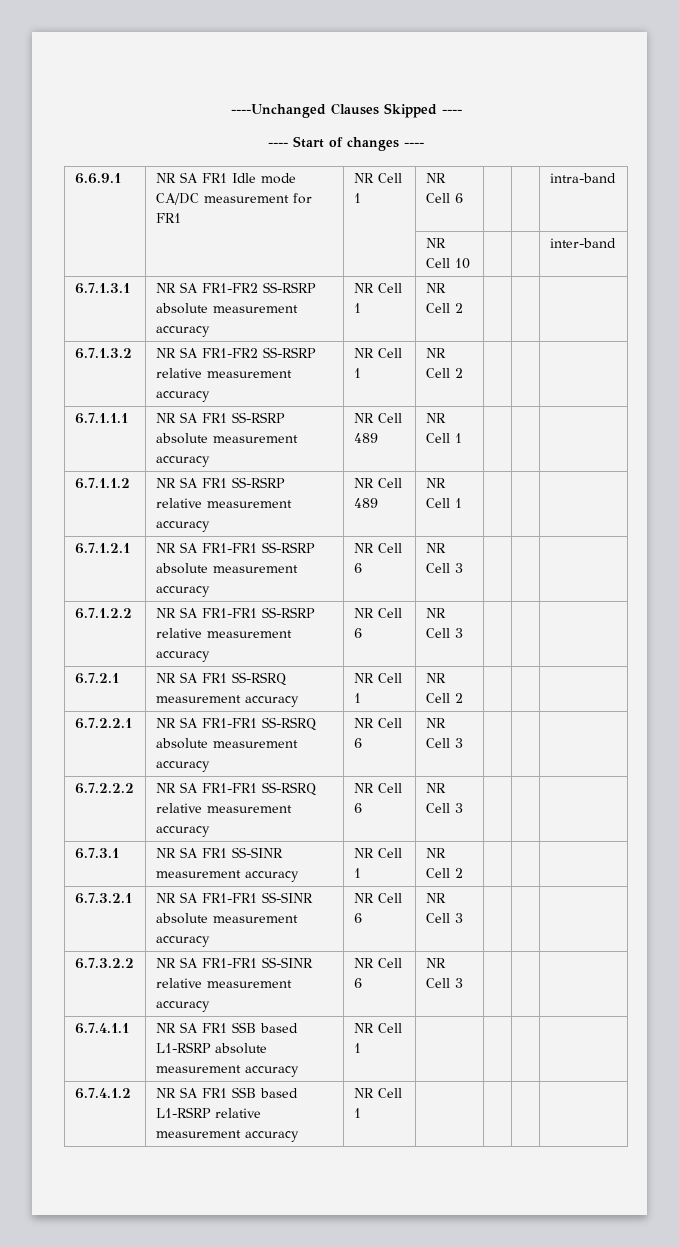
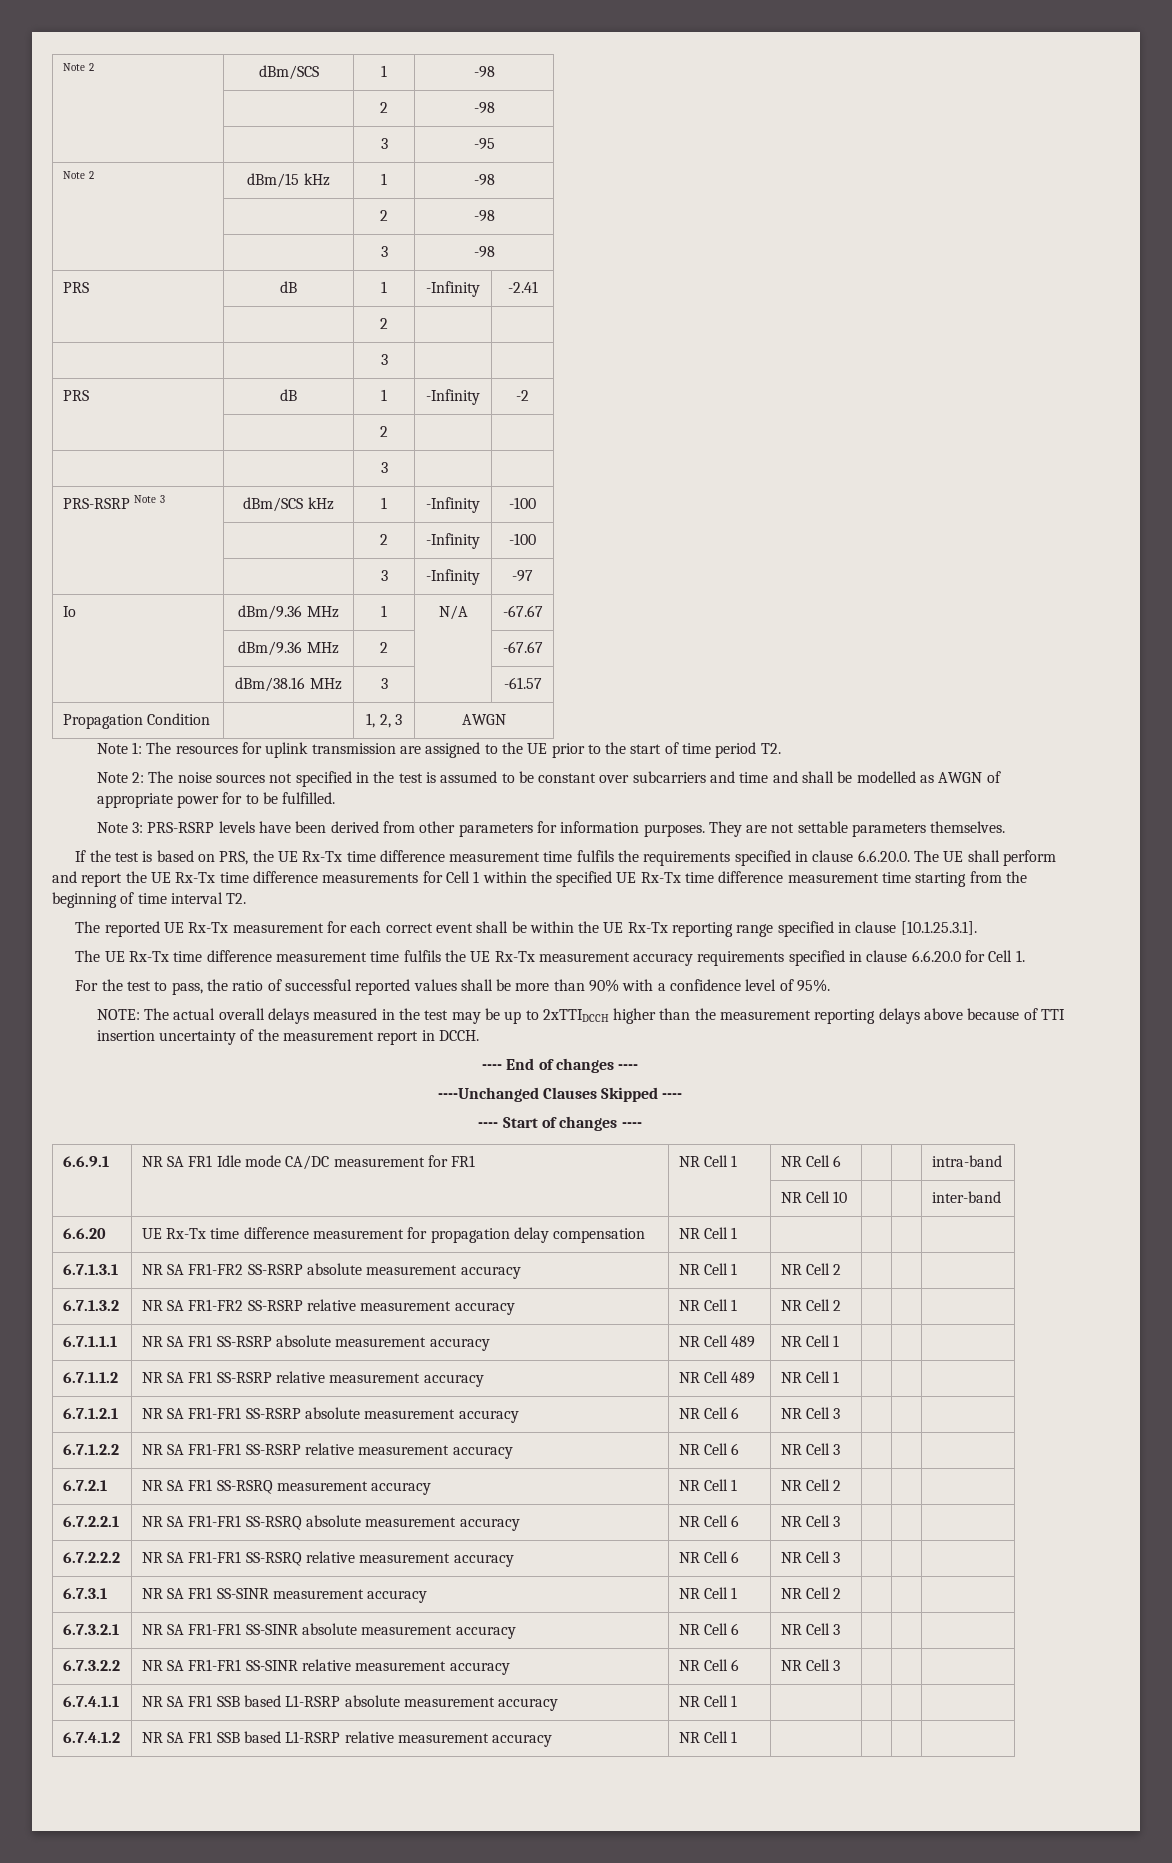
+ Note 2 | dBm/SCS | 1 | -98
+ | | 2 | -98
+ | | 3 | -95
+ Note 2 | dBm/15 kHz | 1 | -98
+ | | 2 | -98
+ | | 3 | -98
+ PRS | dB | 1 | -Infinity | -2.41
+ | | 2 | |
+ | | 3 | |
+ PRS | dB | 1 | -Infinity | -2
+ | | 2 | |
+ | | 3 | |
+ PRS-RSRP Note 3 | dBm/SCS kHz | 1 | -Infinity | -100
+ | | 2 | -Infinity | -100
+ | | 3 | -Infinity | -97
+ Io | dBm/9.36 MHz | 1 | N/A | -67.67
+ | dBm/9.36 MHz | 2 | | -67.67
+ | dBm/38.16 MHz | 3 | | -61.57
+ Propagation Condition | | 1, 2, 3 | AWGN
+ Note 1: The resources for uplink transmission are assigned to the UE prior to the start of time period T2.
+ Note 2: The noise sources not specified in the test is assumed to be constant over subcarriers and time and shall be modelled as AWGN of appropriate power for to be fulfilled.
+ Note 3: PRS-RSRP levels have been derived from other parameters for information purposes. They are not settable parameters themselves.
+ If the test is based on PRS, the UE Rx-Tx time difference measurement time fulfils the requirements specified in clause 6.6.20.0. The UE shall perform and report the UE Rx-Tx time difference measurements for Cell 1 within the specified UE Rx-Tx time difference measurement time starting from the beginning of time interval T2.
+ The reported UE Rx-Tx measurement for each correct event shall be within the UE Rx-Tx reporting range specified in clause [10.1.25.3.1].
+ The UE Rx-Tx time difference measurement time fulfils the UE Rx-Tx measurement accuracy requirements specified in clause 6.6.20.0 for Cell 1.
+ For the test to pass, the ratio of successful reported values shall be more than 90% with a confidence level of 95%.
+ NOTE: The actual overall delays measured in the test may be up to 2xTTIDCCH higher than the measurement reporting delays above because of TTI insertion uncertainty of the measurement report in DCCH.
+ ---- End of changes ----
+ 6.6.20 | UE Rx-Tx time difference measurement for propagation delay compensation | NR Cell 1 | | | |

